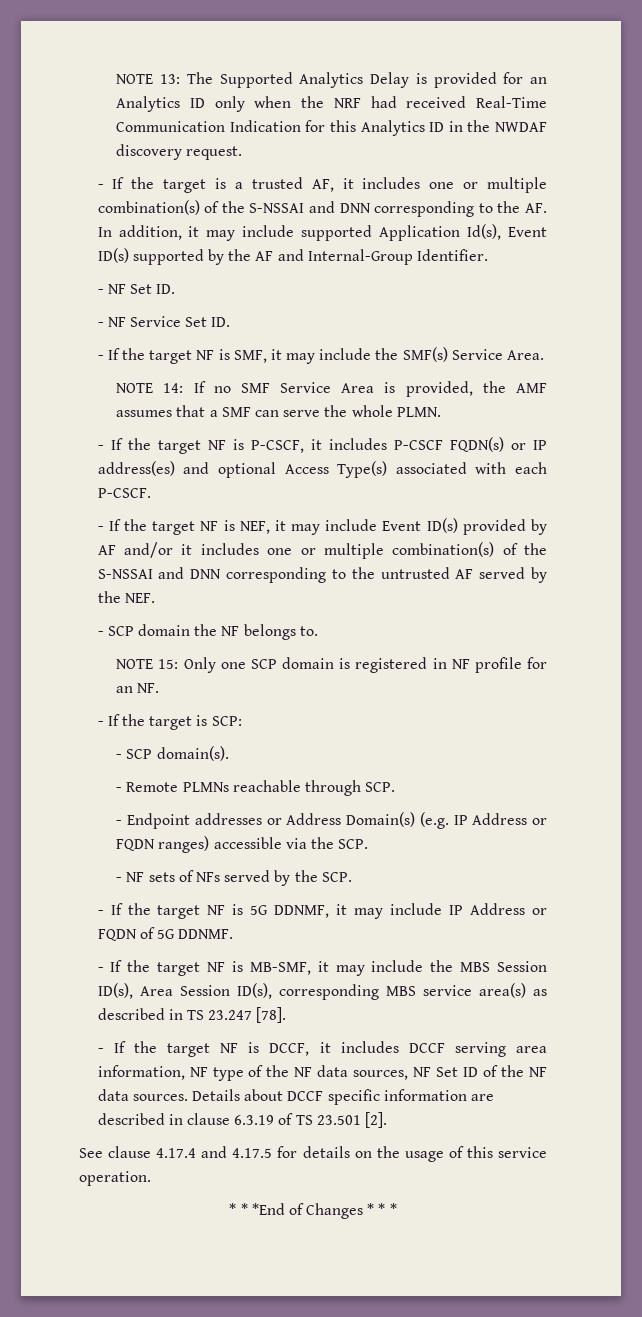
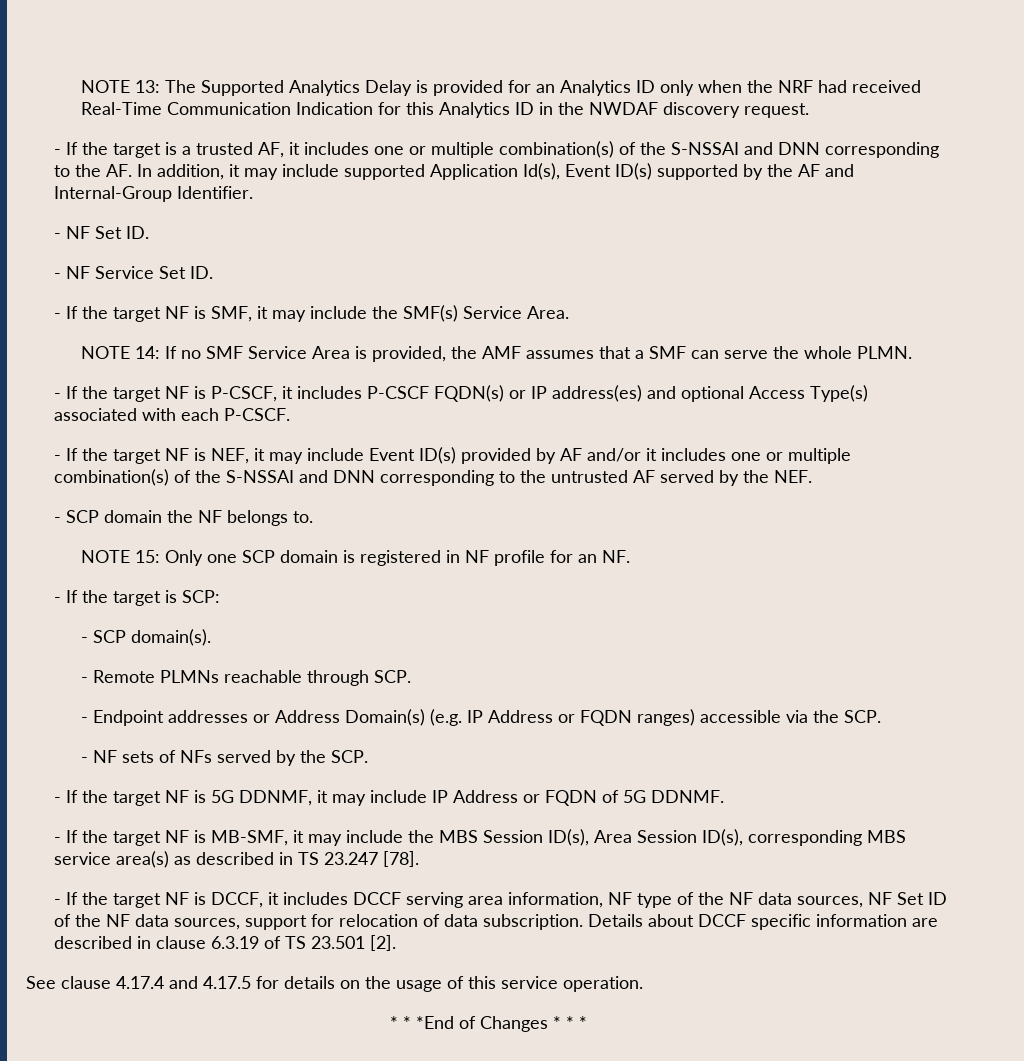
- - If the target NF is DCCF, it includes DCCF serving area information, NF type of the NF data sources, NF Set ID of the NF data sources.
+ - If the target NF is DCCF, it includes DCCF serving area information, NF type of the NF data sources, NF Set ID of the NF data sources, support for relocation of data subscription.

